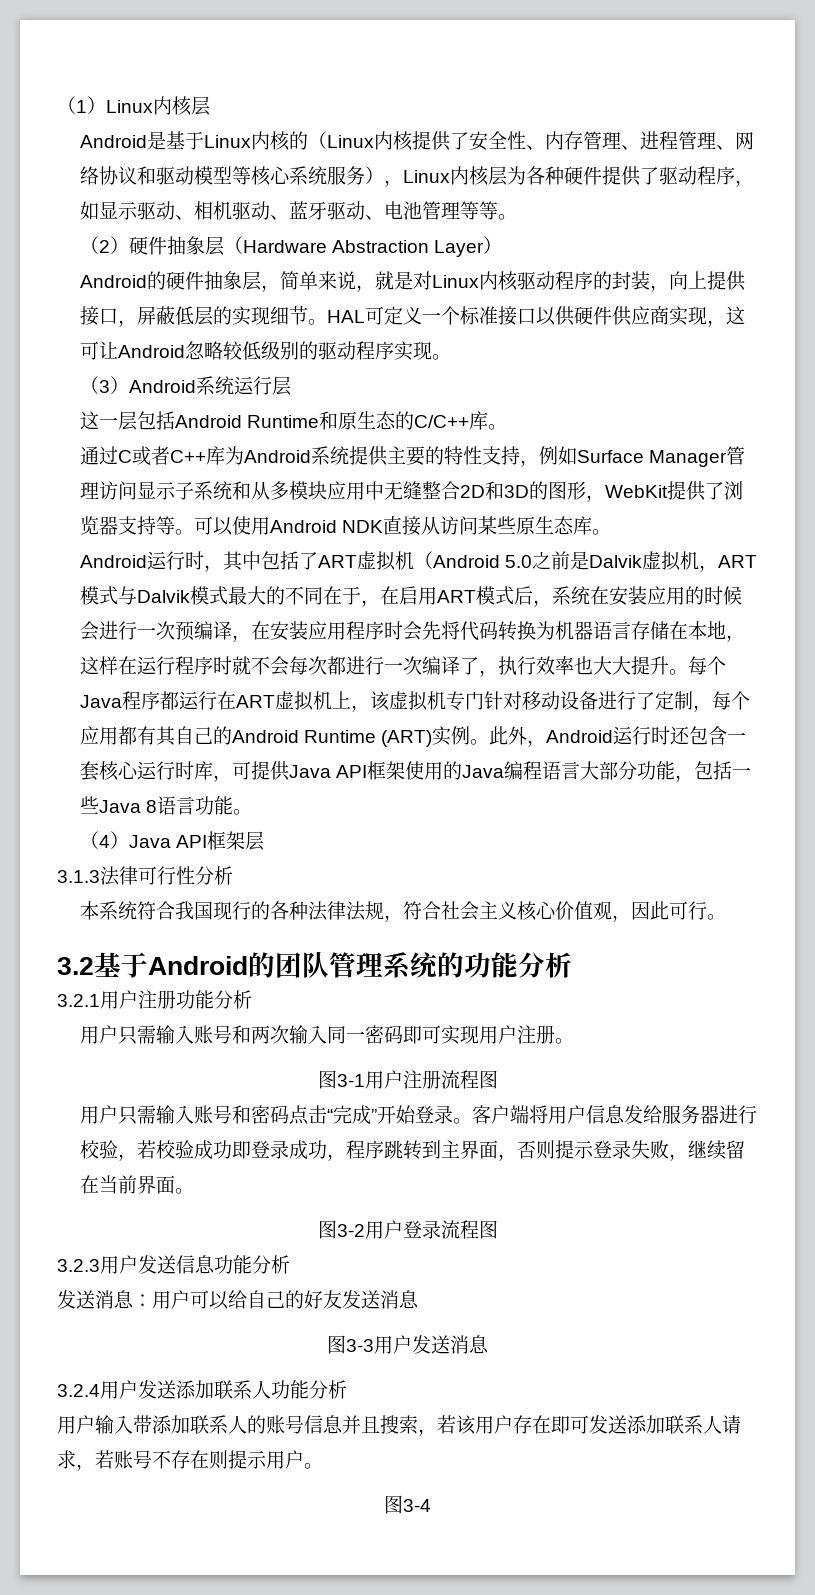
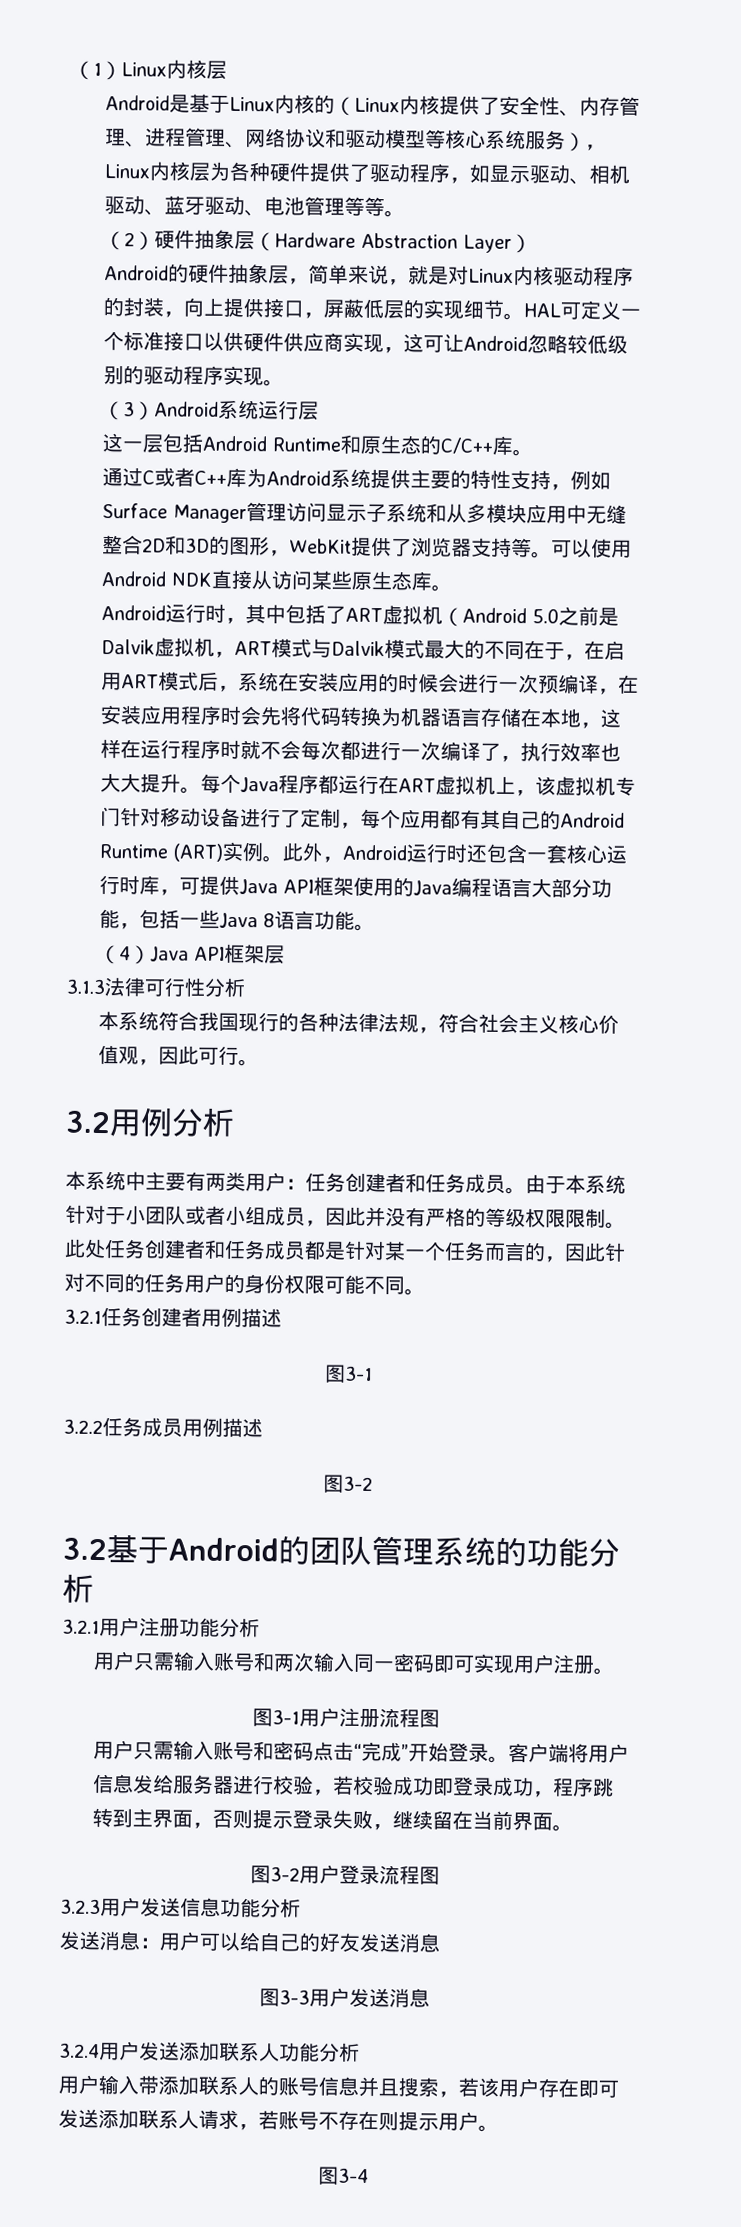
+ 3.2用例分析
+ 本系统中主要有两类用户：任务创建者和任务成员。由于本系统针对于小团队或者小组成员，因此并没有严格的等级权限限制。此处任务创建者和任务成员都是针对某一个任务而言的，因此针对不同的任务用户的身份权限可能不同。
+ 3.2.1任务创建者用例描述
+ 图3-1
+ 3.2.2任务成员用例描述
+ 图3-2

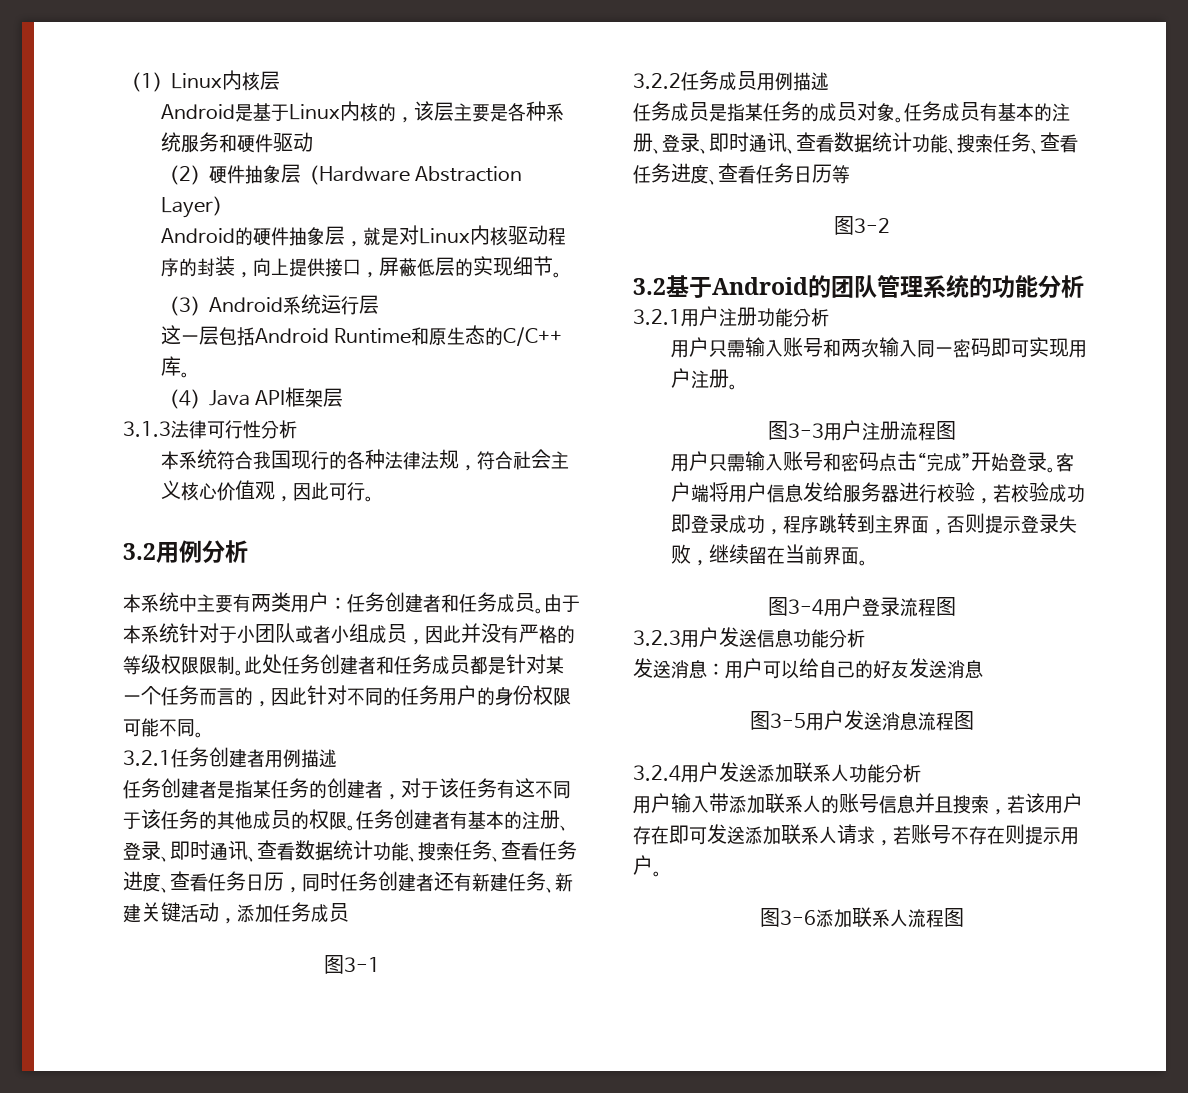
- Android是基于Linux内核的（Linux内核提供了安全性、内存管理、进程管理、网络协议和驱动模型等核心系统服务），Linux内核层为各种硬件提供了驱动程序，如显示驱动、相机驱动、蓝牙驱动、电池管理等等。
+ Android是基于Linux内核的，该层主要是各种系统服务和硬件驱动
- Android的硬件抽象层，简单来说，就是对Linux内核驱动程序的封装，向上提供接口，屏蔽低层的实现细节。HAL可定义一个标准接口以供硬件供应商实现，这可让Android忽略较低级别的驱动程序实现。
+ Android的硬件抽象层，就是对Linux内核驱动程序的封装，向上提供接口，屏蔽低层的实现细节。
- 通过C或者C++库为Android系统提供主要的特性支持，例如Surface Manager管理访问显示子系统和从多模块应用中无缝整合2D和3D的图形，WebKit提供了浏览器支持等。可以使用Android NDK直接从访问某些原生态库。
- Android运行时，其中包括了ART虚拟机（Android 5.0之前是Dalvik虚拟机，ART模式与Dalvik模式最大的不同在于，在启用ART模式后，系统在安装应用的时候会进行一次预编译，在安装应用程序时会先将代码转换为机器语言存储在本地，这样在运行程序时就不会每次都进行一次编译了，执行效率也大大提升。每个Java程序都运行在ART虚拟机上，该虚拟机专门针对移动设备进行了定制，每个应用都有其自己的Android Runtime (ART)实例。此外，Android运行时还包含一套核心运行时库，可提供Java API框架使用的Java编程语言大部分功能，包括一些Java 8语言功能。
+ 任务创建者是指某任务的创建者，对于该任务有这不同于该任务的其他成员的权限。任务创建者有基本的注册、登录、即时通讯、查看数据统计功能、搜索任务、查看任务进度、查看任务日历，同时任务创建者还有新建任务、新建关键活动，添加任务成员
+ 任务成员是指某任务的成员对象。任务成员有基本的注册、登录、即时通讯、查看数据统计功能、搜索任务、查看任务进度、查看任务日历等
- 图3-1用户注册流程图
+ 图3-3用户注册流程图
- 图3-2用户登录流程图
+ 图3-4用户登录流程图
- 图3-3用户发送消息
+ 图3-5用户发送消息流程图
- 图3-4
+ 图3-6添加联系人流程图

